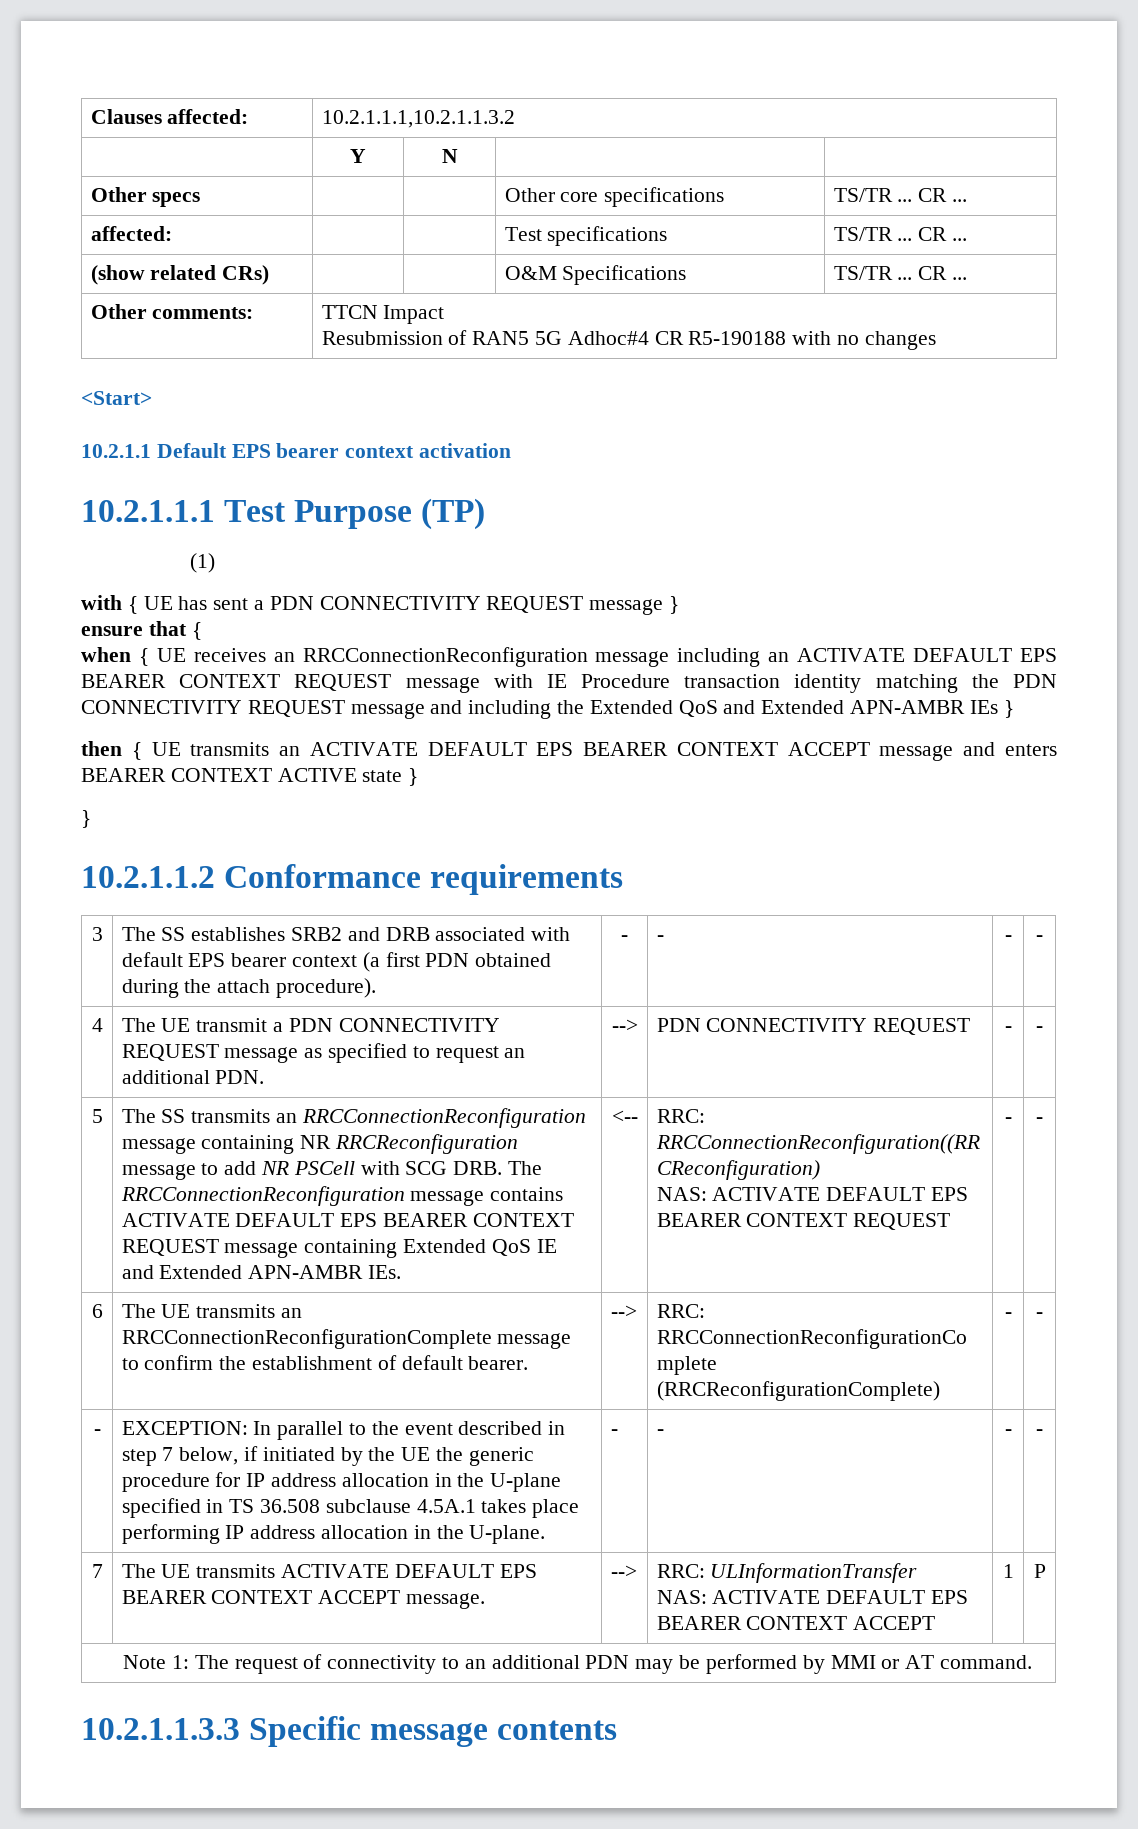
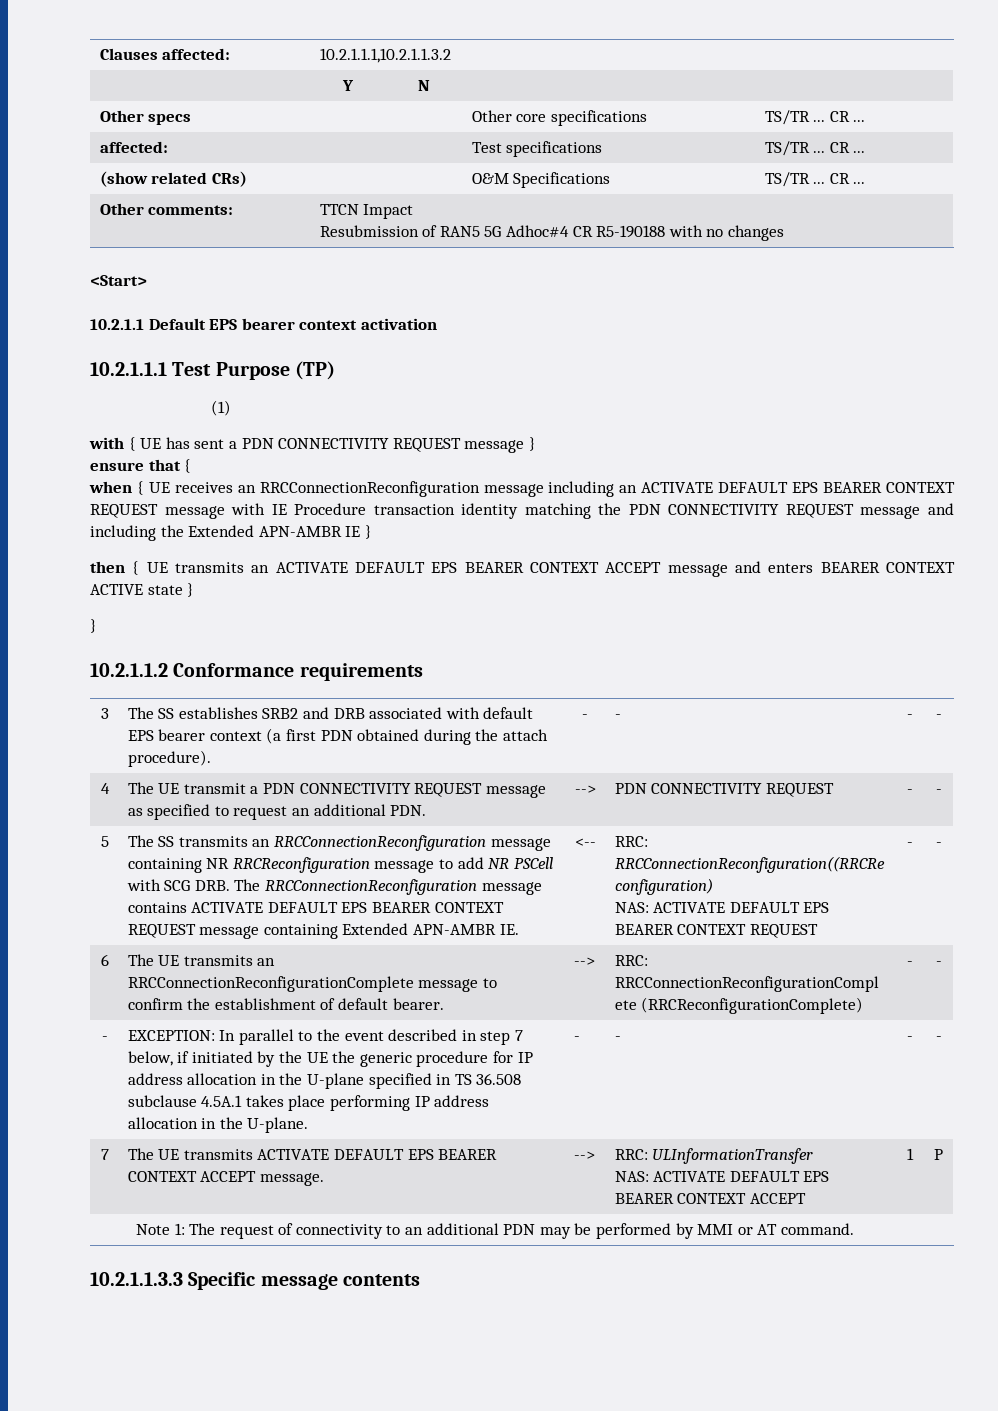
- when { UE receives an RRCConnectionReconfiguration message including an ACTIVATE DEFAULT EPS BEARER CONTEXT REQUEST message with IE Procedure transaction identity matching the PDN CONNECTIVITY REQUEST message and including the Extended QoS and Extended APN-AMBR IEs }
+ when { UE receives an RRCConnectionReconfiguration message including an ACTIVATE DEFAULT EPS BEARER CONTEXT REQUEST message with IE Procedure transaction identity matching the PDN CONNECTIVITY REQUEST message and including the Extended APN-AMBR IE }
- The SS transmits an RRCConnectionReconfiguration message containing NR RRCReconfiguration message to add NR PSCell with SCG DRB. The RRCConnectionReconfiguration message contains ACTIVATE DEFAULT EPS BEARER CONTEXT REQUEST message containing Extended QoS IE and Extended APN-AMBR IEs.
+ The SS transmits an RRCConnectionReconfiguration message containing NR RRCReconfiguration message to add NR PSCell with SCG DRB. The RRCConnectionReconfiguration message contains ACTIVATE DEFAULT EPS BEARER CONTEXT REQUEST message containing Extended APN-AMBR IE.

